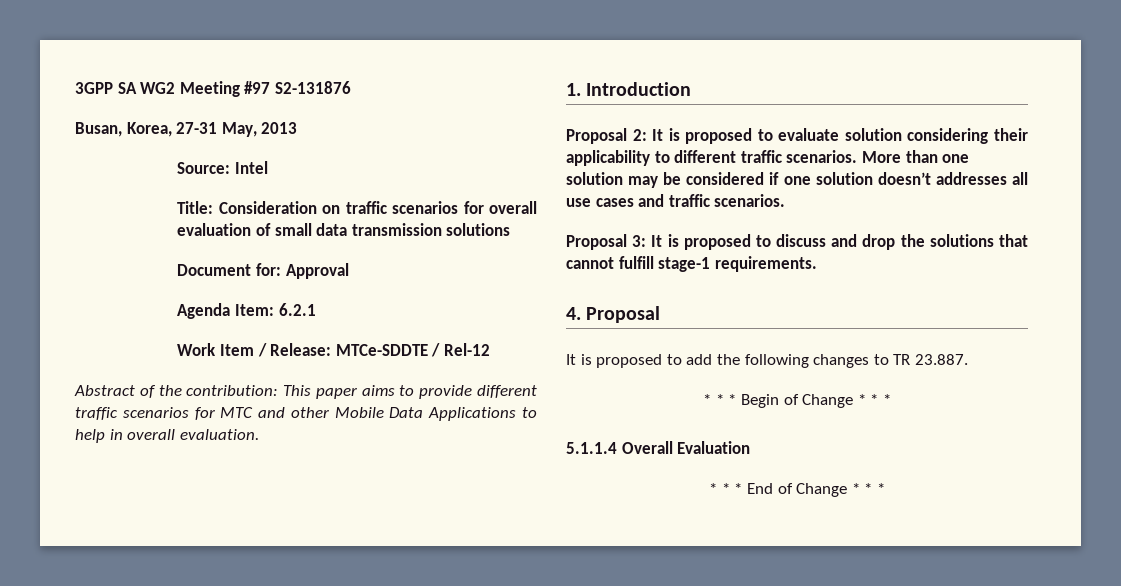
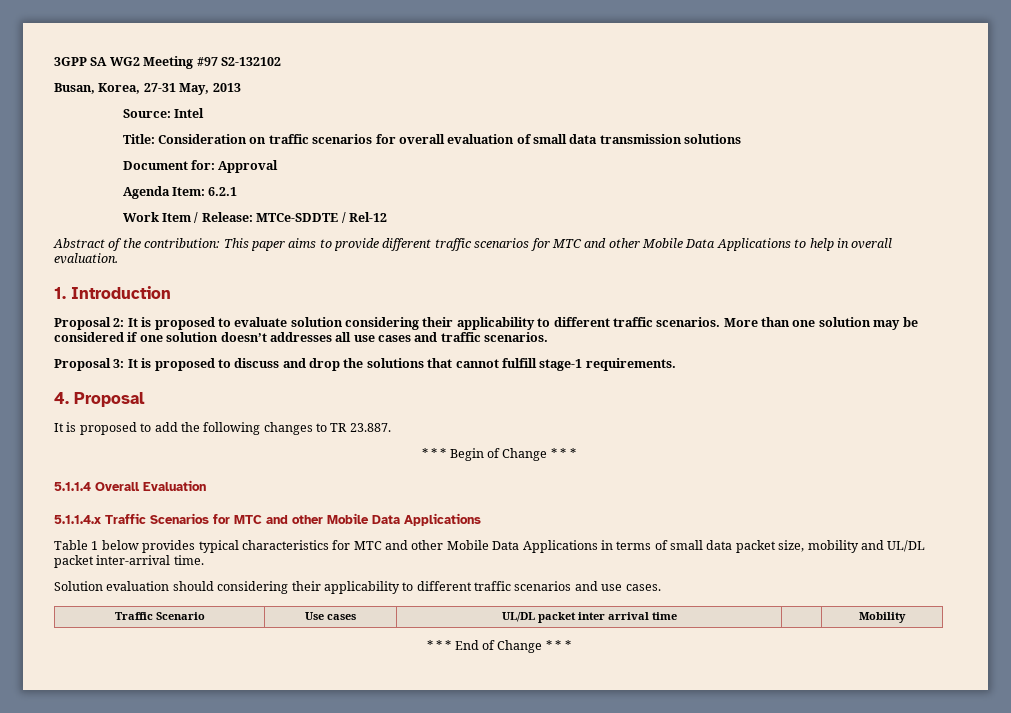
- 3GPP SA WG2 Meeting #97 S2-131876
+ 3GPP SA WG2 Meeting #97 S2-132102
+ 5.1.1.4.x Traffic Scenarios for MTC and other Mobile Data Applications
+ Table 1 below provides typical characteristics for MTC and other Mobile Data Applications in terms of small data packet size, mobility and UL/DL packet inter-arrival time.
+ Solution evaluation should considering their applicability to different traffic scenarios and use cases.
+ Traffic Scenario | Use cases | UL/DL packet inter arrival time | | Mobility

